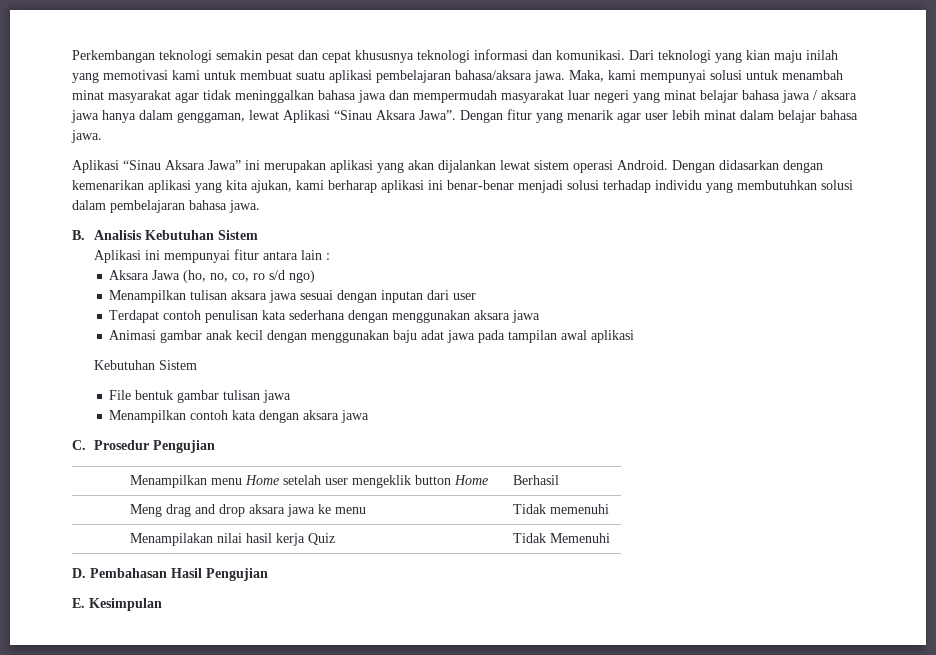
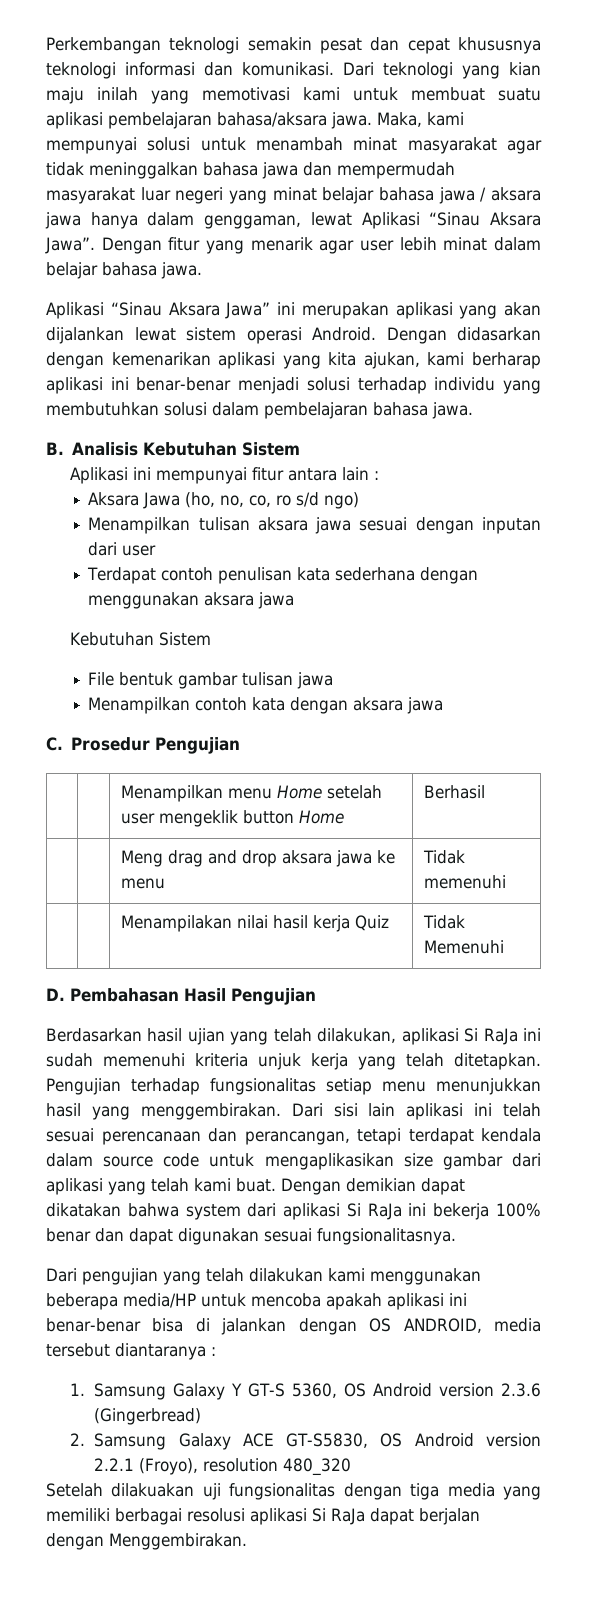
- Animasi gambar anak kecil dengan menggunakan baju adat jawa pada tampilan awal aplikasi
- E. Kesimpulan
+ Berdasarkan hasil ujian yang telah dilakukan, aplikasi Si RaJa ini sudah memenuhi kriteria unjuk kerja yang telah ditetapkan. Pengujian terhadap fungsionalitas setiap menu menunjukkan hasil yang menggembirakan. Dari sisi lain aplikasi ini telah sesuai perencanaan dan perancangan, tetapi terdapat kendala dalam source code untuk mengaplikasikan size gambar dari aplikasi yang telah kami buat. Dengan demikian dapat dikatakan bahwa system dari aplikasi Si RaJa ini bekerja 100% benar dan dapat digunakan sesuai fungsionalitasnya.
+ Dari pengujian yang telah dilakukan kami menggunakan beberapa media/HP untuk mencoba apakah aplikasi ini benar-benar bisa di jalankan dengan OS ANDROID, media tersebut diantaranya :
+ 1. Samsung Galaxy Y GT-S 5360, OS Android version 2.3.6 (Gingerbread)
+ 2. Samsung Galaxy ACE GT-S5830, OS Android version 2.2.1 (Froyo), resolution 480_320
+ Setelah dilakuakan uji fungsionalitas dengan tiga media yang memiliki berbagai resolusi aplikasi Si RaJa dapat berjalan dengan Menggembirakan.

